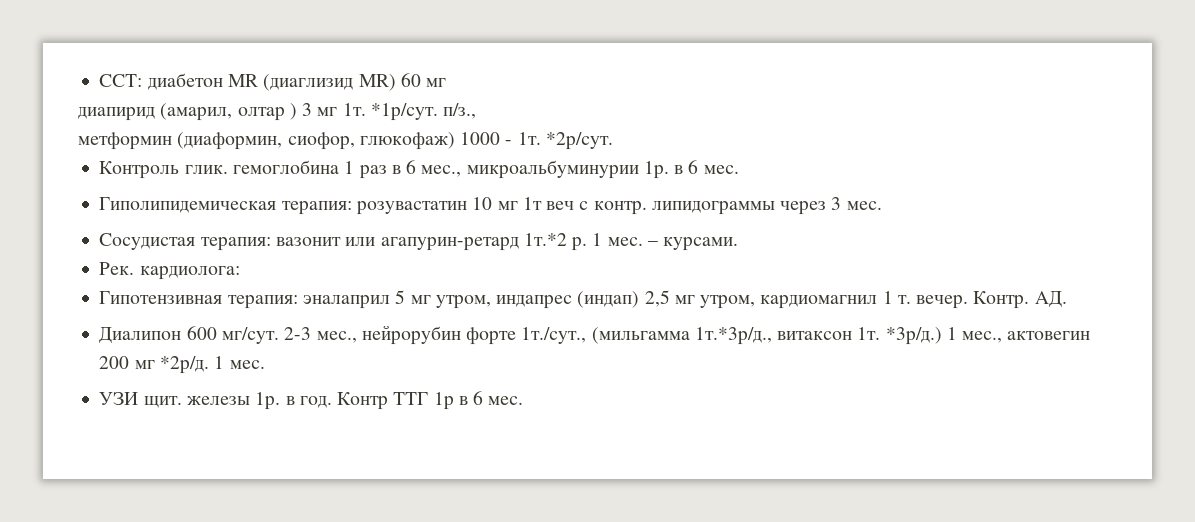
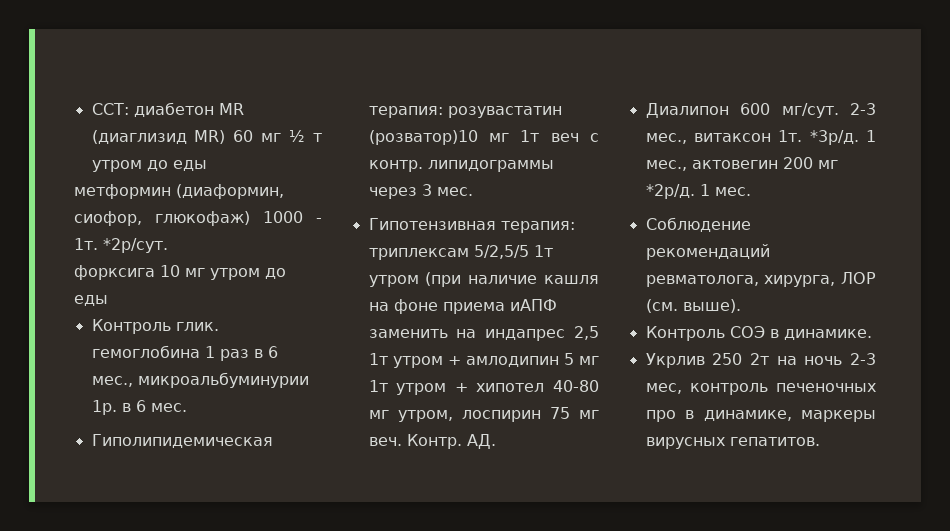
- ССТ: диабетон МR (диаглизид МR) 60 мг
- диапирид (амарил, олтар ) 3 мг 1т. *1р/сут. п/з.,
+ ССТ: диабетон МR (диаглизид МR) 60 мг ½ т утром до еды
+ форксига 10 мг утром до еды
- Гиполипидемическая терапия: розувастатин 10 мг 1т веч с контр. липидограммы через 3 мес.
+ Гиполипидемическая терапия: розувастатин (розватор)10 мг 1т веч с контр. липидограммы через 3 мес.
- Сосудистая терапия: вазонит или агапурин-ретард 1т.*2 р. 1 мес. – курсами.
- Рек. кардиолога:
- Гипотензивная терапия: эналаприл 5 мг утром, индапрес (индап) 2,5 мг утром, кардиомагнил 1 т. вечер.
+ Гипотензивная терапия: триплексам 5/2,5/5 1т утром (при наличие кашля на фоне приема иАПФ заменить на индапрес 2,5 1т утром + амлодипин 5 мг 1т утром + хипотел 40-80 мг утром, лоспирин 75 мг веч.
- 2-3 мес., нейрорубин форте 1т./сут., (мильгамма 1т.*3р/д., витаксон 1т.
+ 2-3 мес., витаксон 1т.
- *3р/д.)
+ *3р/д.
- УЗИ щит. железы 1р. в год. Контр ТТГ 1р в 6 мес.
+ Соблюдение рекомендаций ревматолога, хирурга, ЛОР (см. выше).
+ Контроль СОЭ в динамике.
+ Укрлив 250 2т на ночь 2-3 мес, контроль печеночных про в динамике, маркеры вирусных гепатитов.

